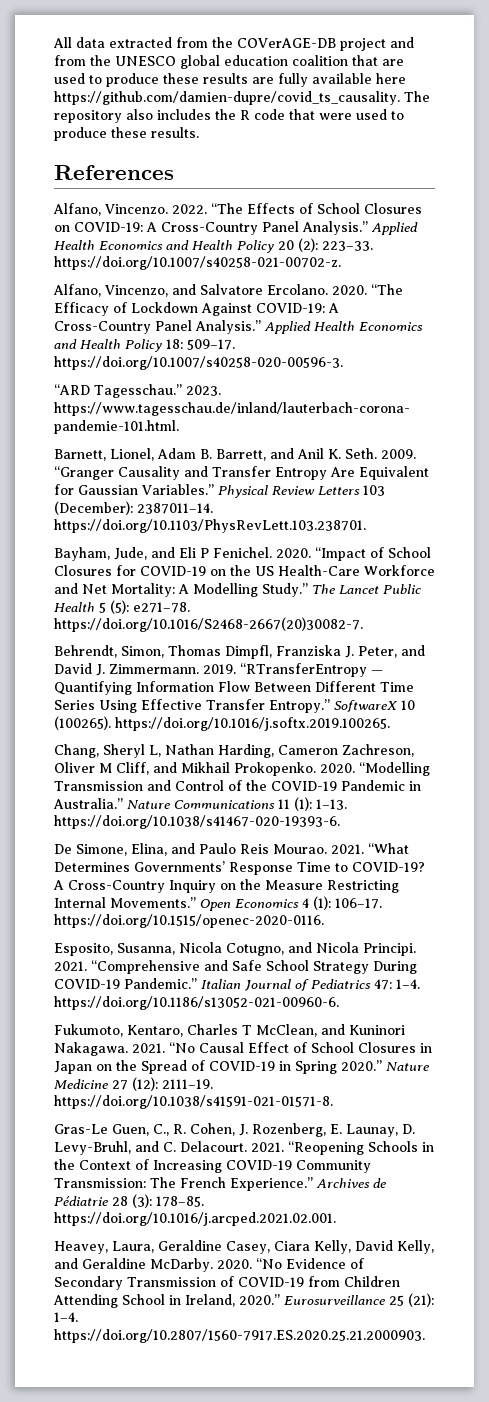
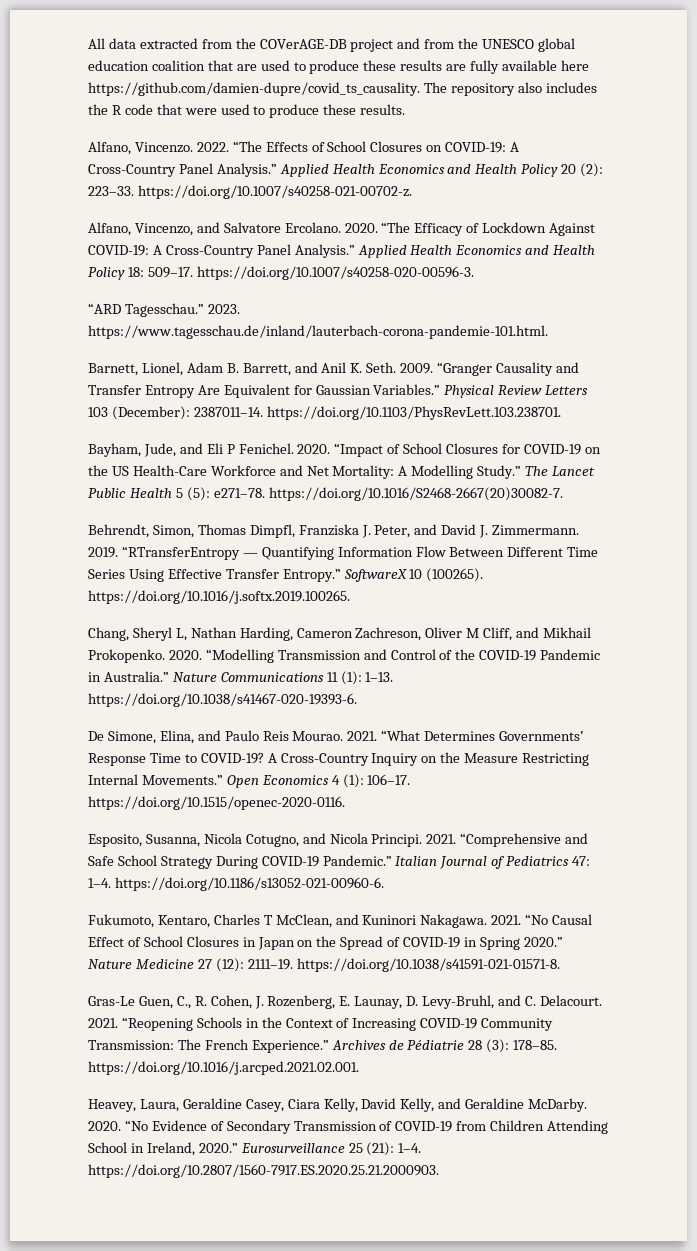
- References

